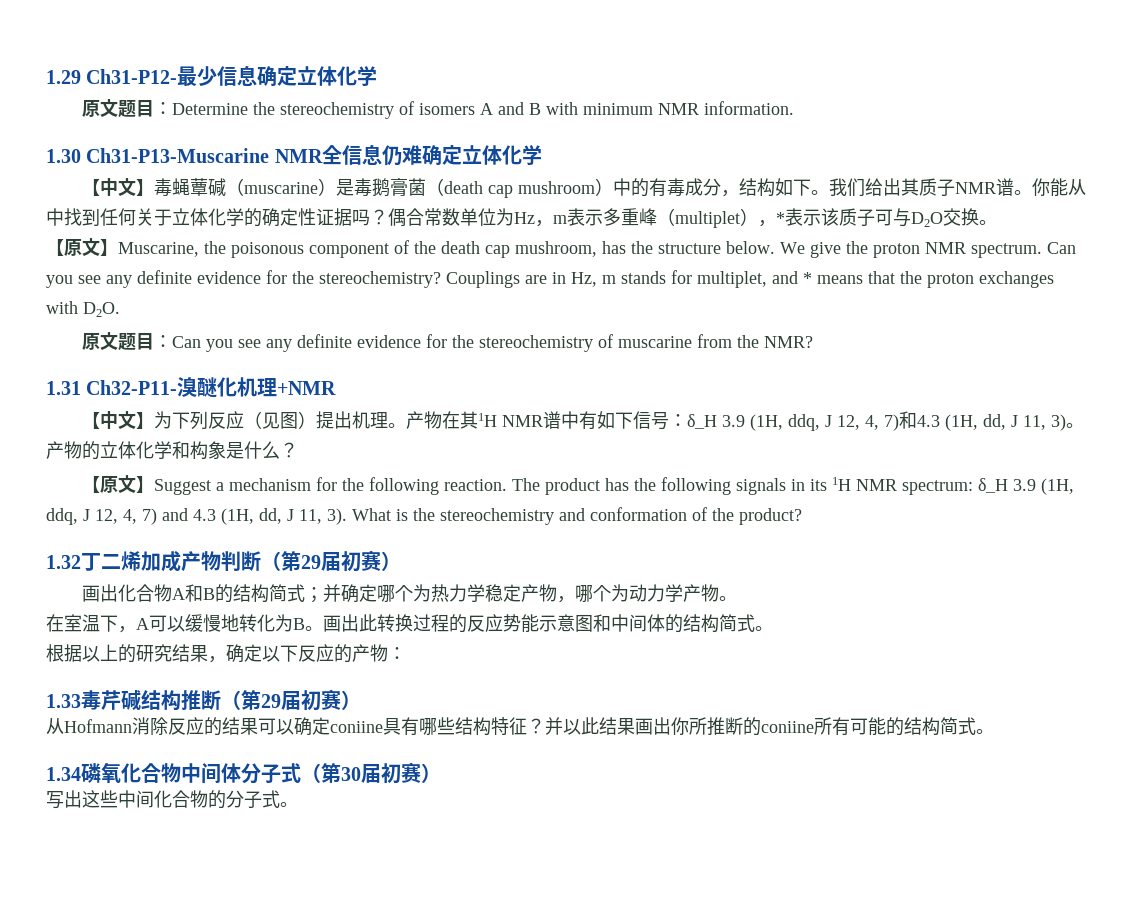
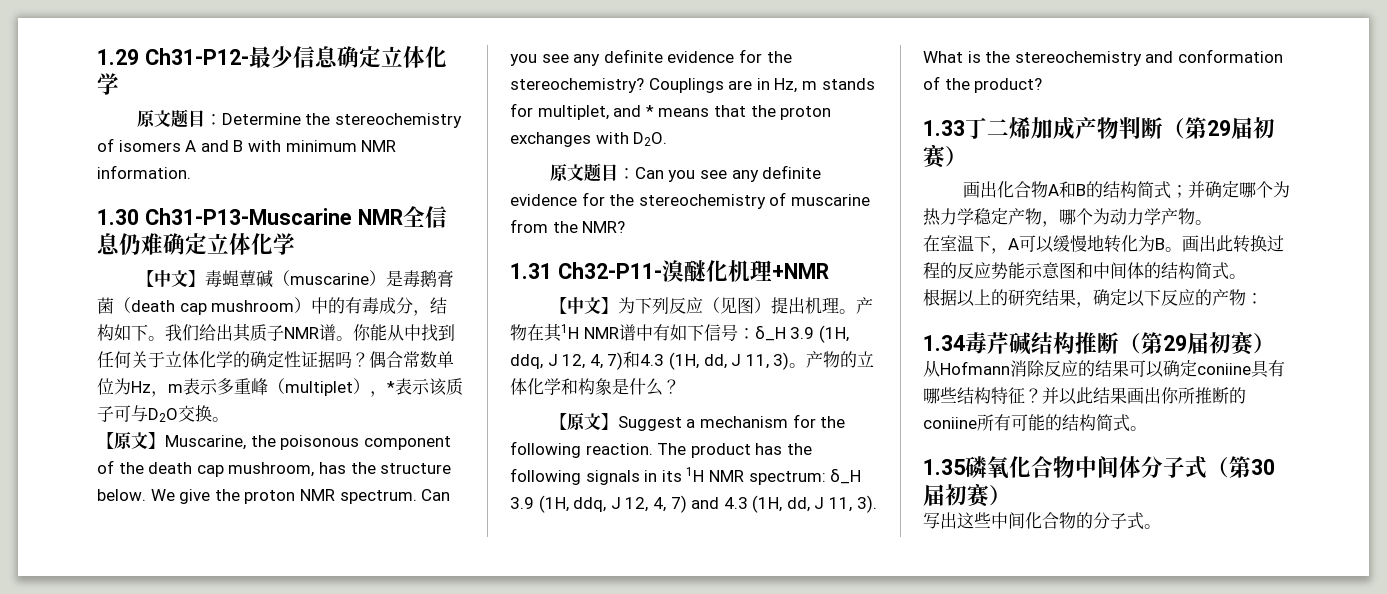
- 1.32丁二烯加成产物判断（第29届初赛）
+ 1.33丁二烯加成产物判断（第29届初赛）
- 1.33毒芹碱结构推断（第29届初赛）
+ 1.34毒芹碱结构推断（第29届初赛）
- 1.34磷氧化合物中间体分子式（第30届初赛）
+ 1.35磷氧化合物中间体分子式（第30届初赛）

